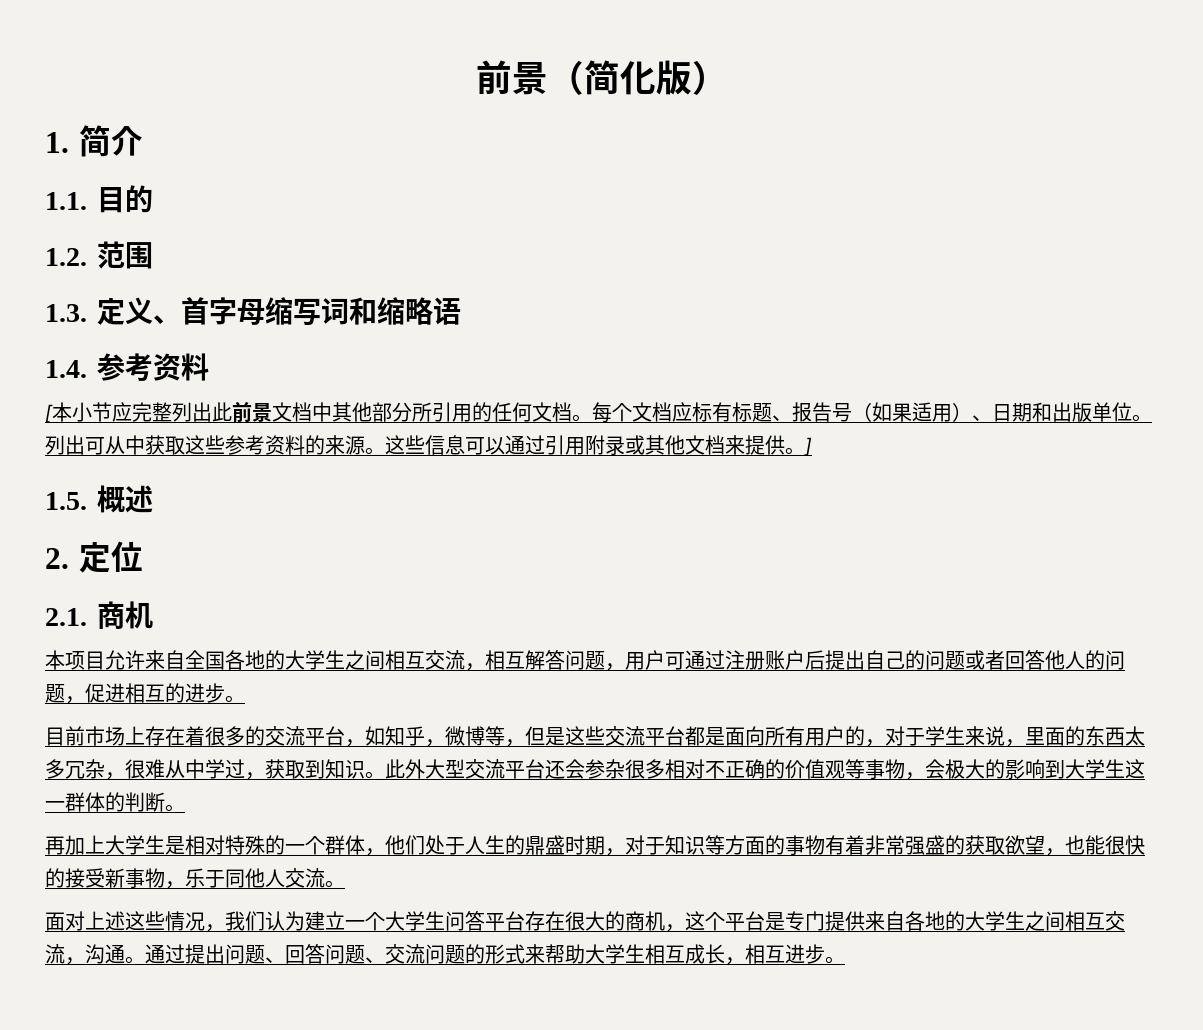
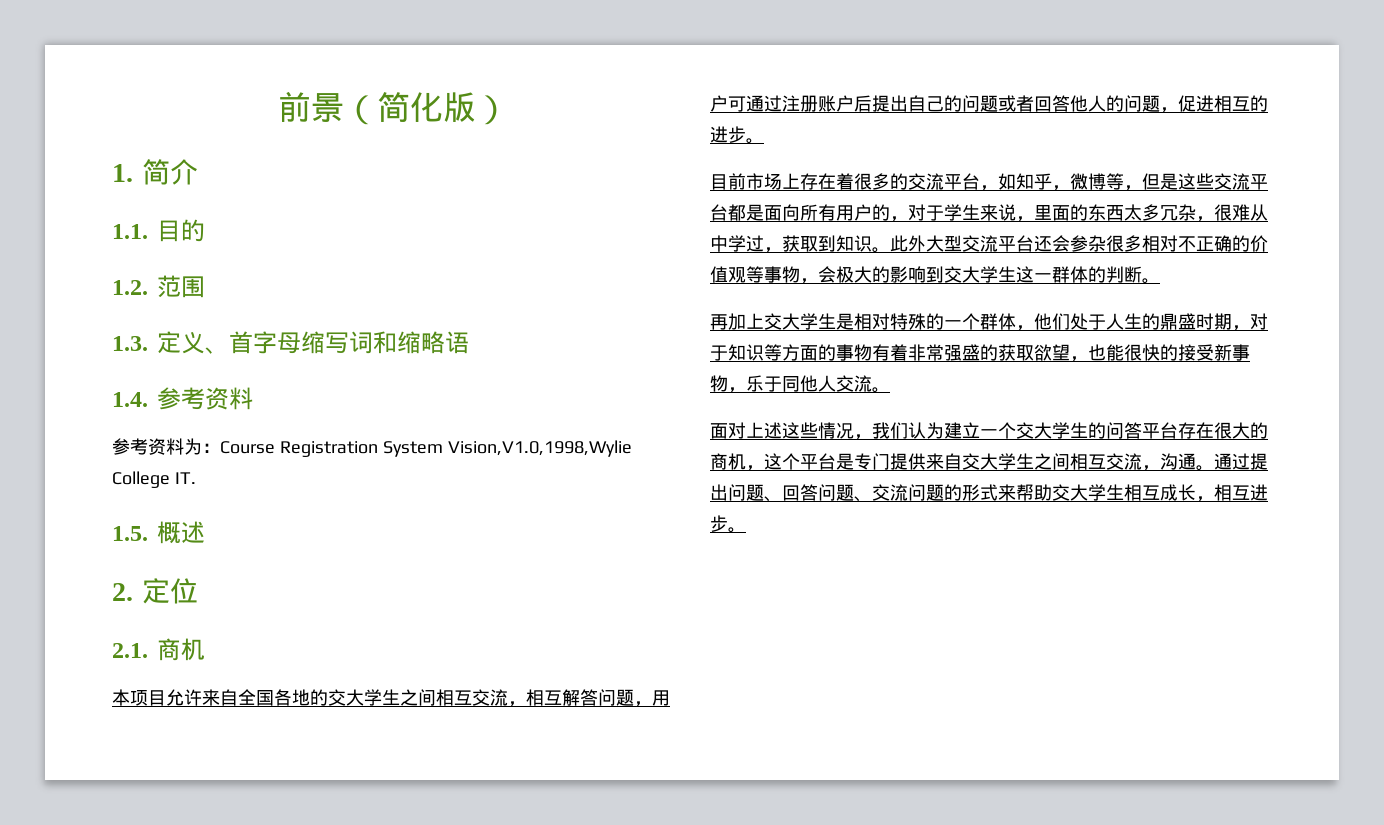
- [本小节应完整列出此前景文档中其他部分所引用的任何文档。每个文档应标有标题、报告号（如果适用）、日期和出版单位。列出可从中获取这些参考资料的来源。这些信息可以通过引用附录或其他文档来提供。]
+ 参考资料为：Course Registration System Vision,V1.0,1998,Wylie College IT.
- 本项目允许来自全国各地的大学生之间相互交流，相互解答问题，用户可通过注册账户后提出自己的问题或者回答他人的问题，促进相互的进步。
+ 本项目允许来自全国各地的交大学生之间相互交流，相互解答问题，用户可通过注册账户后提出自己的问题或者回答他人的问题，促进相互的进步。
- 此外大型交流平台还会参杂很多相对不正确的价值观等事物，会极大的影响到大学生这一群体的判断。
+ 此外大型交流平台还会参杂很多相对不正确的价值观等事物，会极大的影响到交大学生这一群体的判断。
- 再加上大学生是相对特殊的一个群体，他们处于人生的鼎盛时期，对于知识等方面的事物有着非常强盛的获取欲望，也能很快的接受新事物，乐于同他人交流。
+ 再加上交大学生是相对特殊的一个群体，他们处于人生的鼎盛时期，对于知识等方面的事物有着非常强盛的获取欲望，也能很快的接受新事物，乐于同他人交流。
- 面对上述这些情况，我们认为建立一个大学生问答平台存在很大的商机，这个平台是专门提供来自各地的大学生之间相互交流，沟通。
+ 面对上述这些情况，我们认为建立一个交大学生的问答平台存在很大的商机，这个平台是专门提供来自交大学生之间相互交流，沟通。
- 通过提出问题、回答问题、交流问题的形式来帮助大学生相互成长，相互进步。
+ 通过提出问题、回答问题、交流问题的形式来帮助交大学生相互成长，相互进步。

